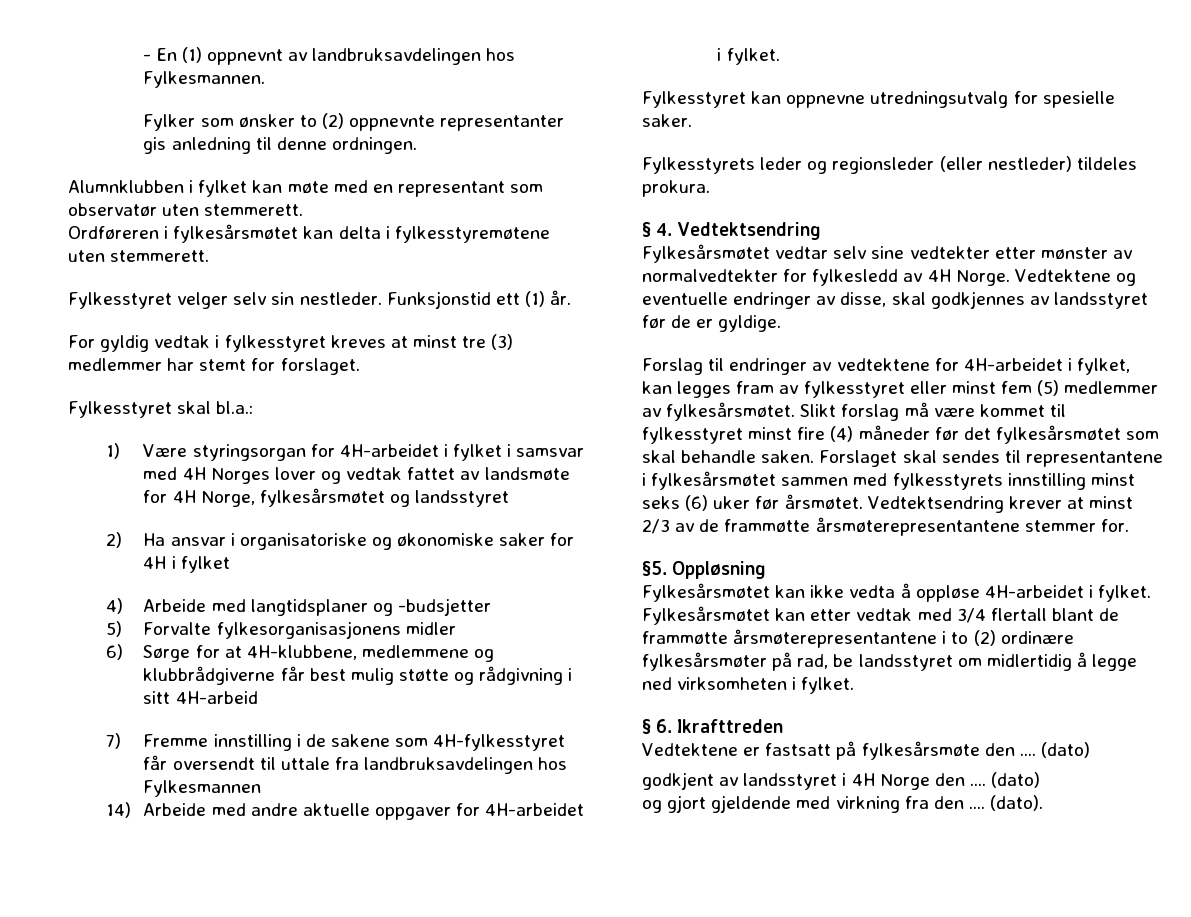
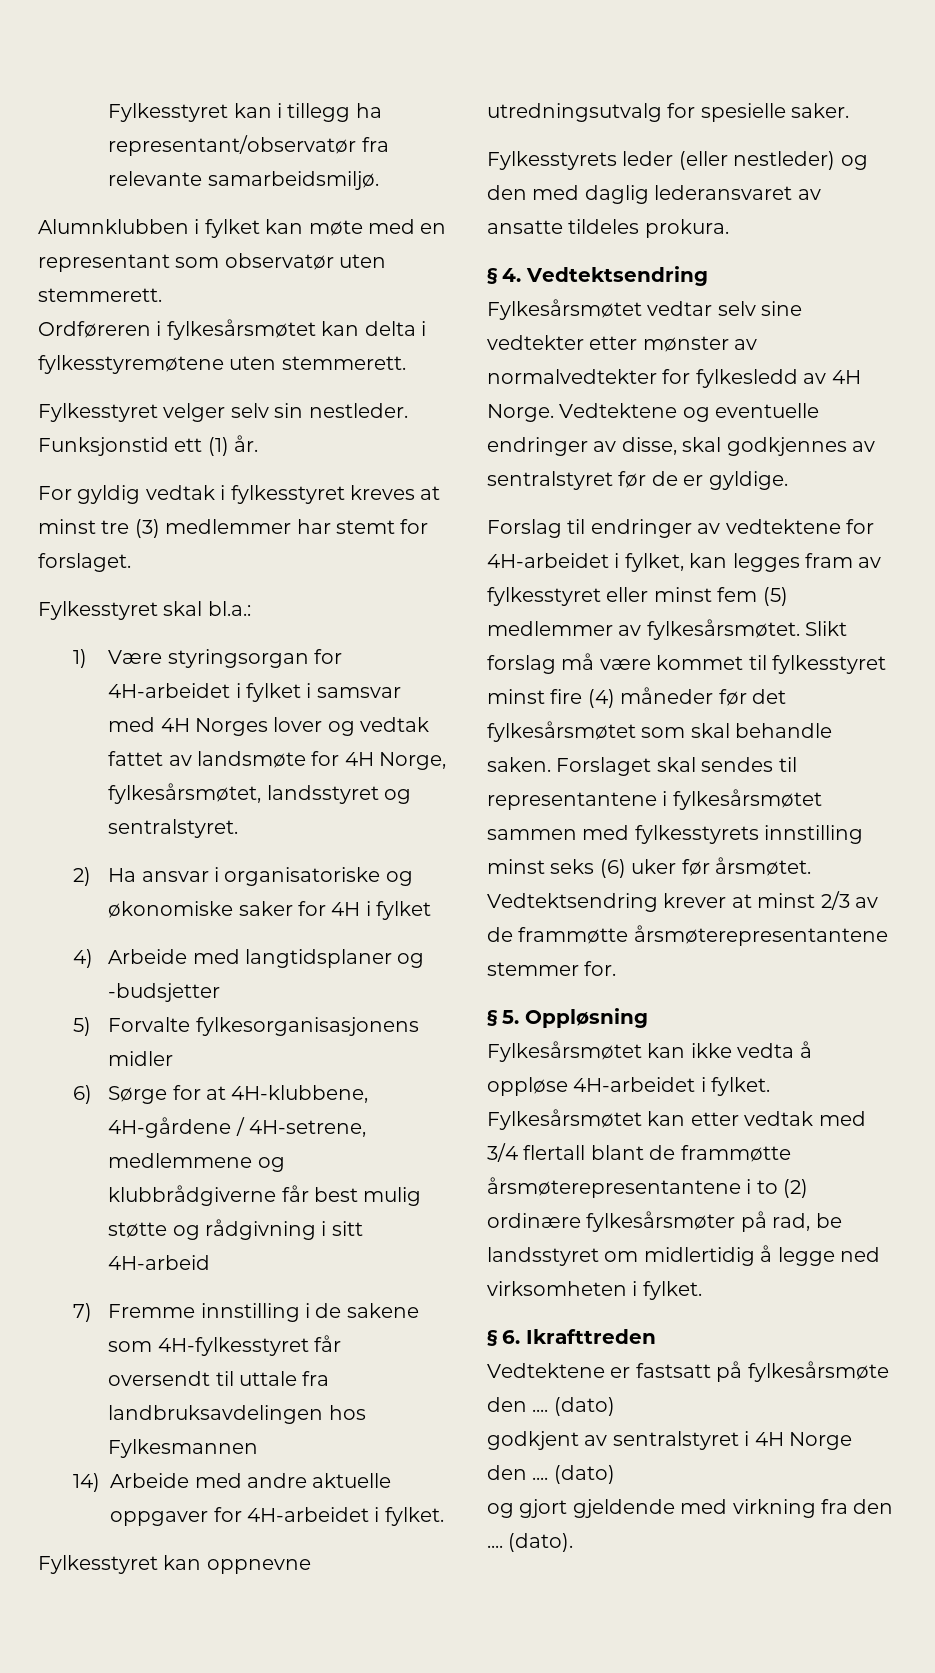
- - En (1) oppnevnt av landbruksavdelingen hos Fylkesmannen.
- Fylker som ønsker to (2) oppnevnte representanter gis anledning til denne ordningen.
+ Fylkesstyret kan i tillegg ha representant/observatør fra relevante samarbeidsmiljø.
- 1) Være styringsorgan for 4H-arbeidet i fylket i samsvar med 4H Norges lover og vedtak fattet av landsmøte for 4H Norge, fylkesårsmøtet og landsstyret
+ 1) Være styringsorgan for 4H-arbeidet i fylket i samsvar med 4H Norges lover og vedtak fattet av landsmøte for 4H Norge, fylkesårsmøtet, landsstyret og sentralstyret.
- 6) Sørge for at 4H-klubbene, medlemmene og klubbrådgiverne får best mulig støtte og rådgivning i sitt 4H-arbeid
+ 6) Sørge for at 4H-klubbene, 4H-gårdene / 4H-setrene, medlemmene og klubbrådgiverne får best mulig støtte og rådgivning i sitt 4H-arbeid
- Fylkesstyrets leder og regionsleder (eller nestleder) tildeles prokura.
+ Fylkesstyrets leder (eller nestleder) og den med daglig lederansvaret av ansatte tildeles prokura.
- Vedtektene og eventuelle endringer av disse, skal godkjennes av landsstyret før de er gyldige.
+ Vedtektene og eventuelle endringer av disse, skal godkjennes av sentralstyret før de er gyldige.
- §5. Oppløsning
+ § 5. Oppløsning
- godkjent av landsstyret i 4H Norge den ....
+ godkjent av sentralstyret i 4H Norge den ....

